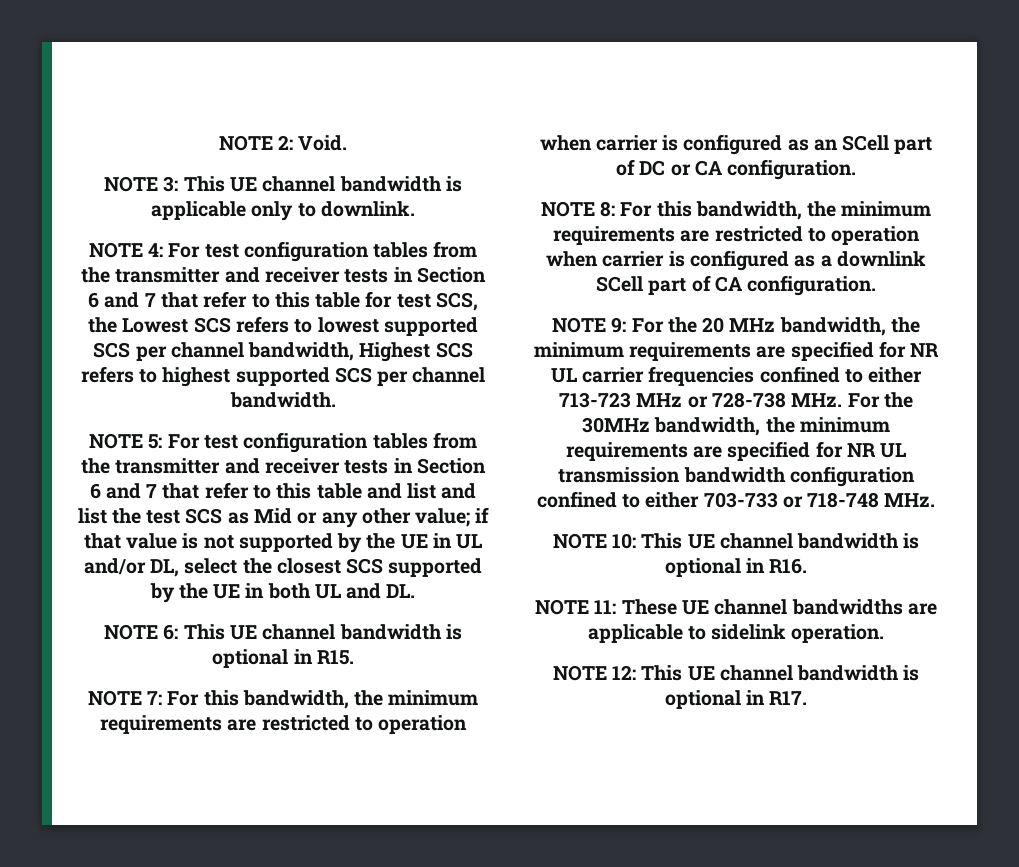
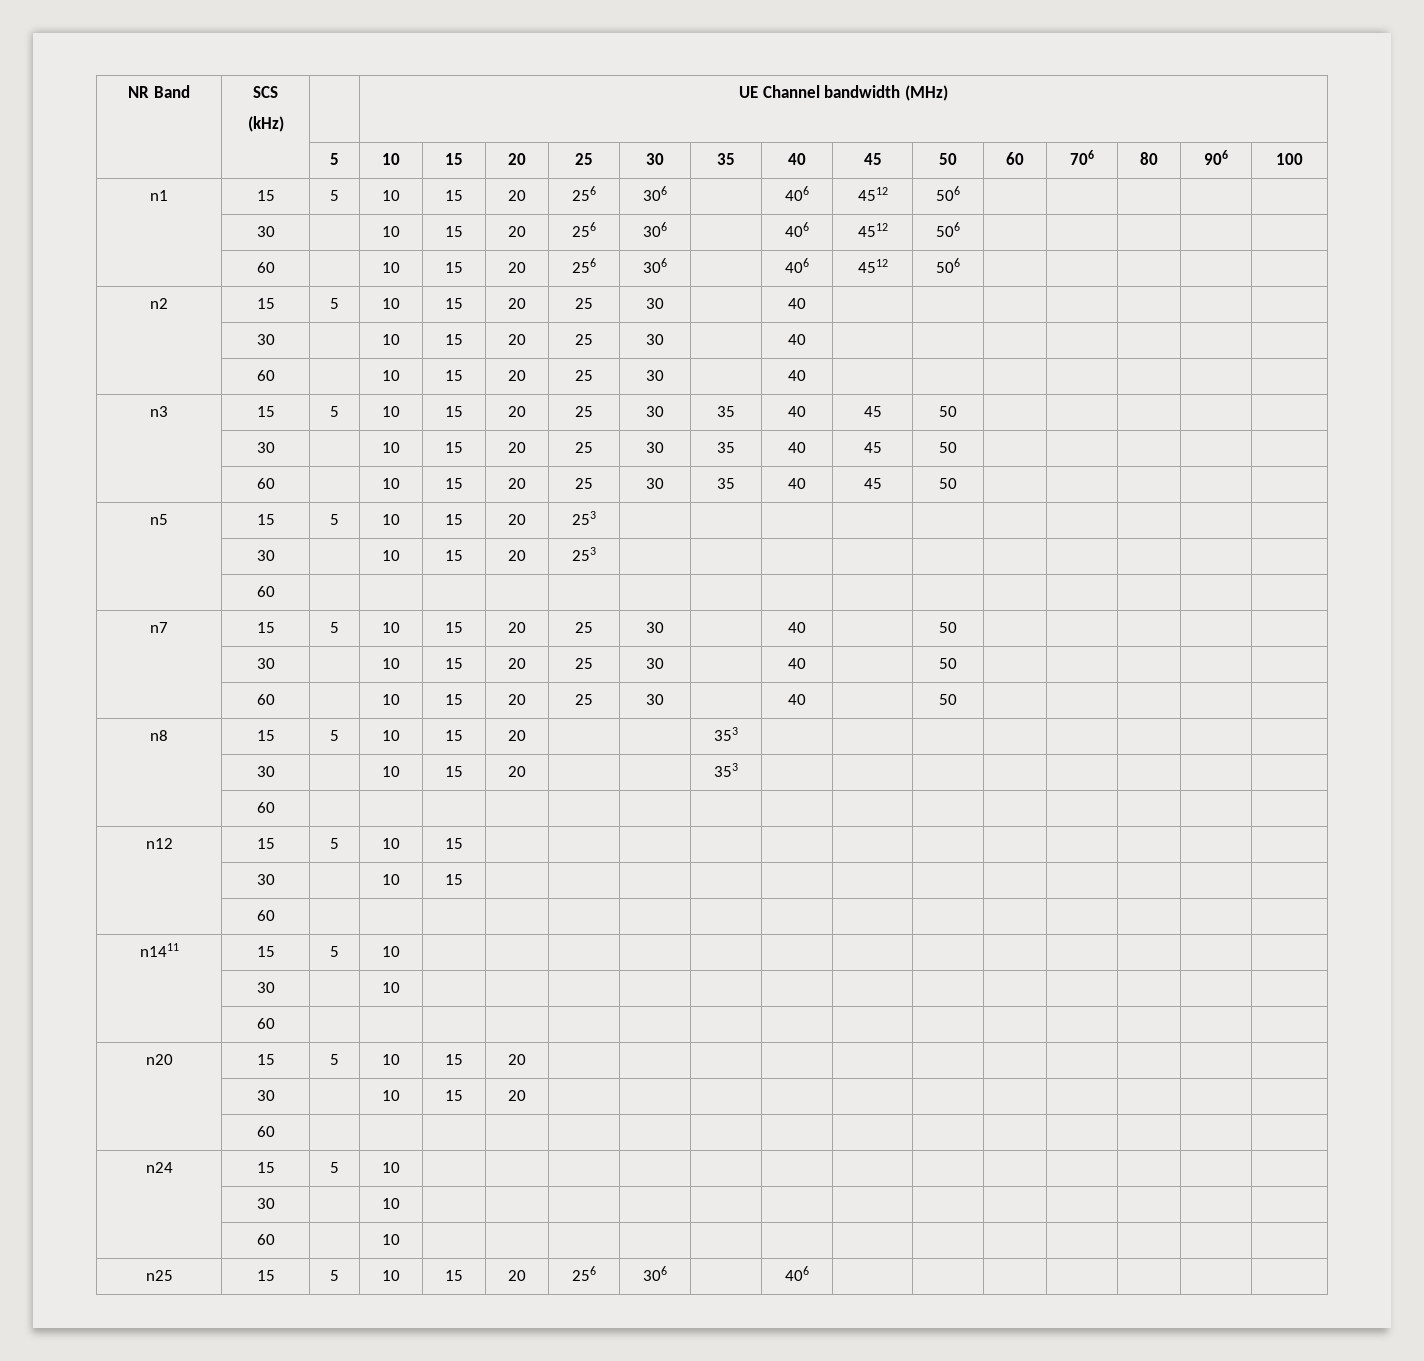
- NOTE 2: Void.
- NOTE 3: This UE channel bandwidth is applicable only to downlink.
- NOTE 4: For test configuration tables from the transmitter and receiver tests in Section 6 and 7 that refer to this table for test SCS, the Lowest SCS refers to lowest supported SCS per channel bandwidth, Highest SCS refers to highest supported SCS per channel bandwidth.
- NOTE 5: For test configuration tables from the transmitter and receiver tests in Section 6 and 7 that refer to this table and list and list the test SCS as Mid or any other value; if that value is not supported by the UE in UL and/or DL, select the closest SCS supported by the UE in both UL and DL.
- NOTE 6: This UE channel bandwidth is optional in R15.
- NOTE 7: For this bandwidth, the minimum requirements are restricted to operation when carrier is configured as an SCell part of DC or CA configuration.
- NOTE 8: For this bandwidth, the minimum requirements are restricted to operation when carrier is configured as a downlink SCell part of CA configuration.
- NOTE 9: For the 20 MHz bandwidth, the minimum requirements are specified for NR UL carrier frequencies confined to either 713-723 MHz or 728-738 MHz. For the 30MHz bandwidth, the minimum requirements are specified for NR UL transmission bandwidth configuration confined to either 703-733 or 718-748 MHz.
- NOTE 10: This UE channel bandwidth is optional in R16.
- NOTE 11: These UE channel bandwidths are applicable to sidelink operation.
- NOTE 12: This UE channel bandwidth is optional in R17.
+ NR Band | SCS
+ (kHz) | | UE Channel bandwidth (MHz)
+ | | 5 | 10 | 15 | 20 | 25 | 30 | 35 | 40 | 45 | 50 | 60 | 706 | 80 | 906 | 100
+ n1 | 15 | 5 | 10 | 15 | 20 | 256 | 306 | | 406 | 4512 | 506 | | | | |
+ | 30 | | 10 | 15 | 20 | 256 | 306 | | 406 | 4512 | 506 | | | | |
+ | 60 | | 10 | 15 | 20 | 256 | 306 | | 406 | 4512 | 506 | | | | |
+ n2 | 15 | 5 | 10 | 15 | 20 | 25 | 30 | | 40 | | | | | | |
+ | 30 | | 10 | 15 | 20 | 25 | 30 | | 40 | | | | | | |
+ | 60 | | 10 | 15 | 20 | 25 | 30 | | 40 | | | | | | |
+ n3 | 15 | 5 | 10 | 15 | 20 | 25 | 30 | 35 | 40 | 45 | 50 | | | | |
+ | 30 | | 10 | 15 | 20 | 25 | 30 | 35 | 40 | 45 | 50 | | | | |
+ | 60 | | 10 | 15 | 20 | 25 | 30 | 35 | 40 | 45 | 50 | | | | |
+ n5 | 15 | 5 | 10 | 15 | 20 | 253 | | | | | | | | | |
+ | 30 | | 10 | 15 | 20 | 253 | | | | | | | | | |
+ | 60 | | | | | | | | | | | | | | |
+ n7 | 15 | 5 | 10 | 15 | 20 | 25 | 30 | | 40 | | 50 | | | | |
+ | 30 | | 10 | 15 | 20 | 25 | 30 | | 40 | | 50 | | | | |
+ | 60 | | 10 | 15 | 20 | 25 | 30 | | 40 | | 50 | | | | |
+ n8 | 15 | 5 | 10 | 15 | 20 | | | 353 | | | | | | | |
+ | 30 | | 10 | 15 | 20 | | | 353 | | | | | | | |
+ | 60 | | | | | | | | | | | | | | |
+ n12 | 15 | 5 | 10 | 15 | | | | | | | | | | | |
+ | 30 | | 10 | 15 | | | | | | | | | | | |
+ | 60 | | | | | | | | | | | | | | |
+ n1411 | 15 | 5 | 10 | | | | | | | | | | | | |
+ | 30 | | 10 | | | | | | | | | | | | |
+ | 60 | | | | | | | | | | | | | | |
+ n20 | 15 | 5 | 10 | 15 | 20 | | | | | | | | | | |
+ | 30 | | 10 | 15 | 20 | | | | | | | | | | |
+ | 60 | | | | | | | | | | | | | | |
+ n24 | 15 | 5 | 10 | | | | | | | | | | | | |
+ | 30 | | 10 | | | | | | | | | | | | |
+ | 60 | | 10 | | | | | | | | | | | | |
+ n25 | 15 | 5 | 10 | 15 | 20 | 256 | 306 | | 406 | | | | | | |

